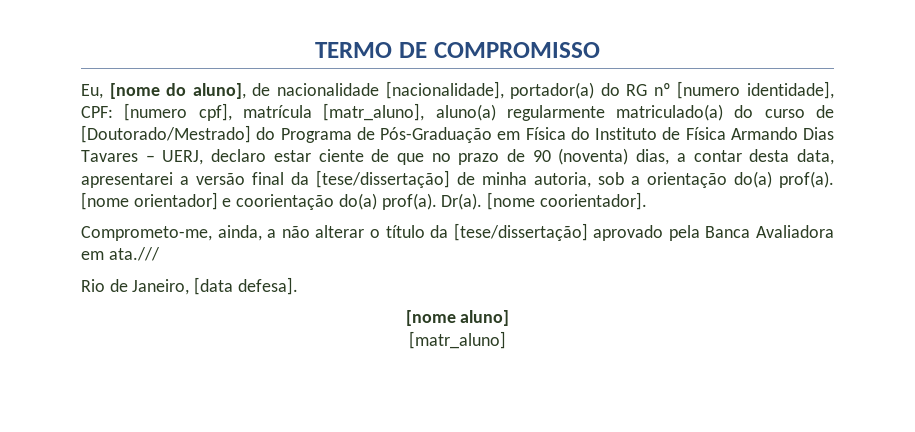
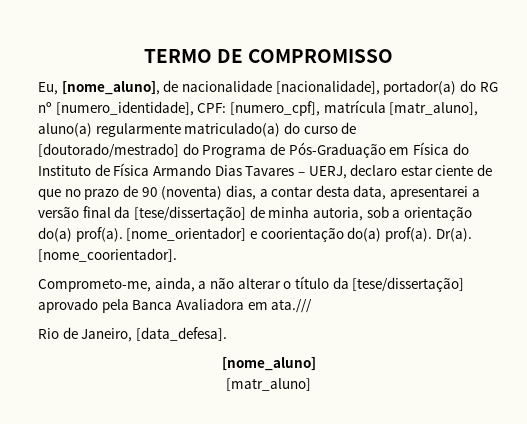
- Eu, [nome do aluno], de nacionalidade [nacionalidade], portador(a) do RG nº [numero identidade], CPF: [numero cpf], matrícula [matr_aluno], aluno(a) regularmente matriculado(a) do curso de [Doutorado/Mestrado] do Programa de Pós-Graduação em Física do Instituto de Física Armando Dias Tavares – UERJ, declaro estar ciente de que no prazo de 90 (noventa) dias, a contar desta data, apresentarei a versão final da [tese/dissertação] de minha autoria, sob a orientação do(a) prof(a).
+ Eu, [nome_aluno], de nacionalidade [nacionalidade], portador(a) do RG nº [numero_identidade], CPF: [numero_cpf], matrícula [matr_aluno], aluno(a) regularmente matriculado(a) do curso de [doutorado/mestrado] do Programa de Pós-Graduação em Física do Instituto de Física Armando Dias Tavares – UERJ, declaro estar ciente de que no prazo de 90 (noventa) dias, a contar desta data, apresentarei a versão final da [tese/dissertação] de minha autoria, sob a orientação do(a) prof(a).
- [nome orientador] e coorientação do(a) prof(a).
+ [nome_orientador] e coorientação do(a) prof(a).
- [nome coorientador].
+ [nome_coorientador].
- Rio de Janeiro, [data defesa].
- [nome aluno]
+ Rio de Janeiro, [data_defesa].
+ [nome_aluno]

